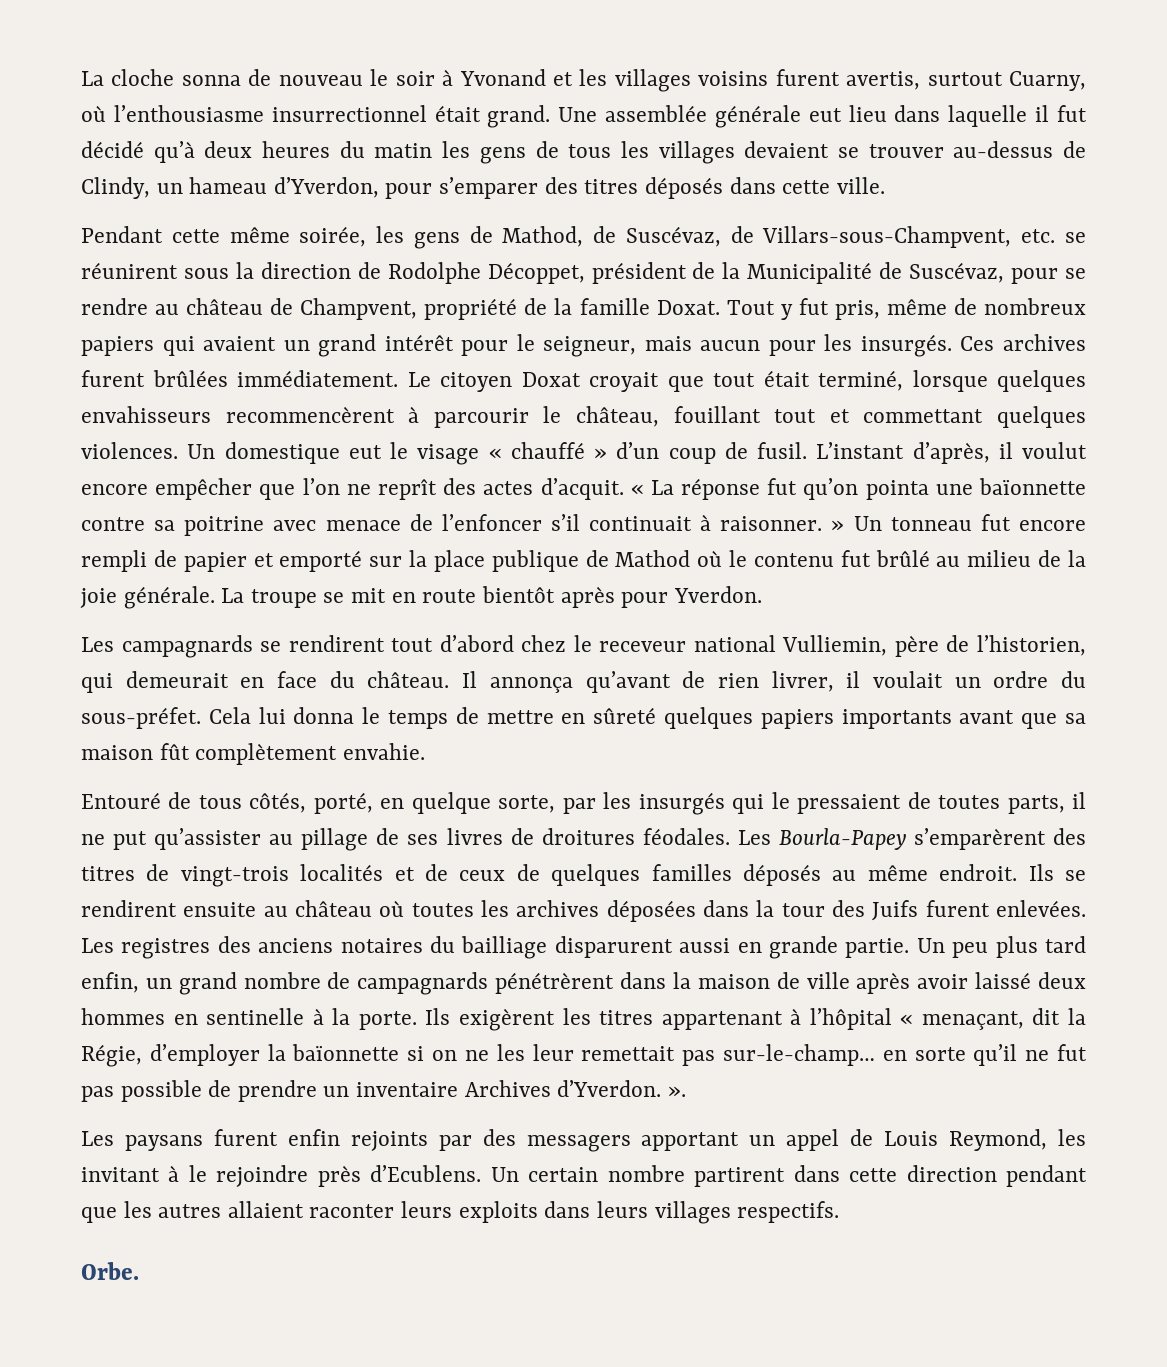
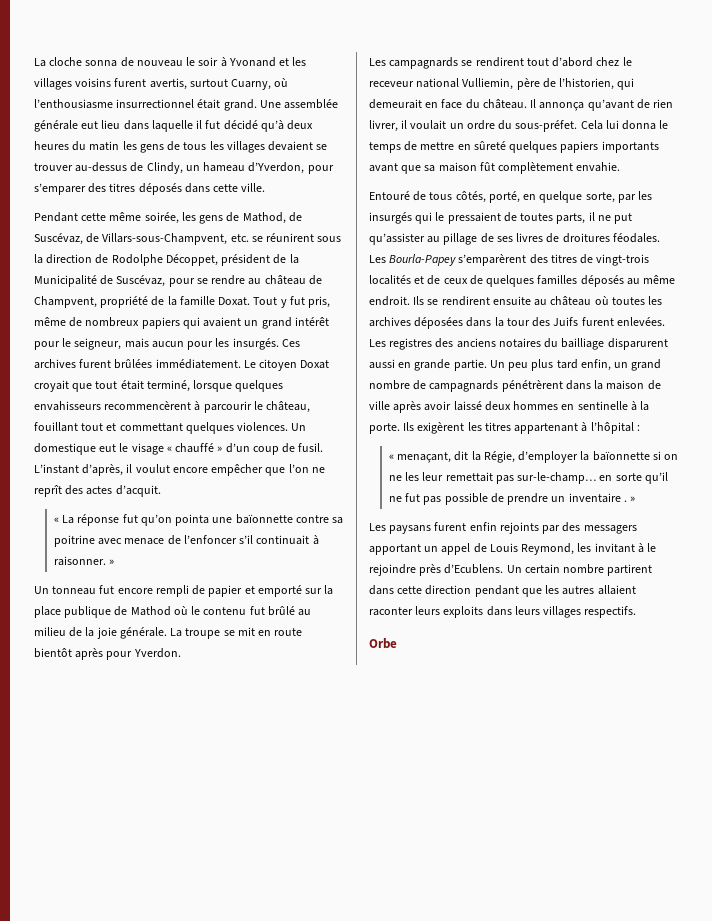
- L’instant d’après, il voulut encore empêcher que l’on ne reprît des actes d’acquit. « La réponse fut qu’on pointa une baïonnette contre sa poitrine avec menace de l’enfoncer s’il continuait à raisonner. » Un tonneau fut encore rempli de papier et emporté sur la place publique de Mathod où le contenu fut brûlé au milieu de la joie générale.
+ L’instant d’après, il voulut encore empêcher que l’on ne reprît des actes d’acquit.
+ « La réponse fut qu’on pointa une baïonnette contre sa poitrine avec menace de l’enfoncer s’il continuait à raisonner. »
+ Un tonneau fut encore rempli de papier et emporté sur la place publique de Mathod où le contenu fut brûlé au milieu de la joie générale.
- Ils exigèrent les titres appartenant à l’hôpital « menaçant, dit la Régie, d’employer la baïonnette si on ne les leur remettait pas sur-le-champ… en sorte qu’il ne fut pas possible de prendre un inventaire Archives d’Yverdon. ».
+ Ils exigèrent les titres appartenant à l’hôpital :
+ « menaçant, dit la Régie, d’employer la baïonnette si on ne les leur remettait pas sur-le-champ… en sorte qu’il ne fut pas possible de prendre un inventaire . »
- Orbe.
+ Orbe

